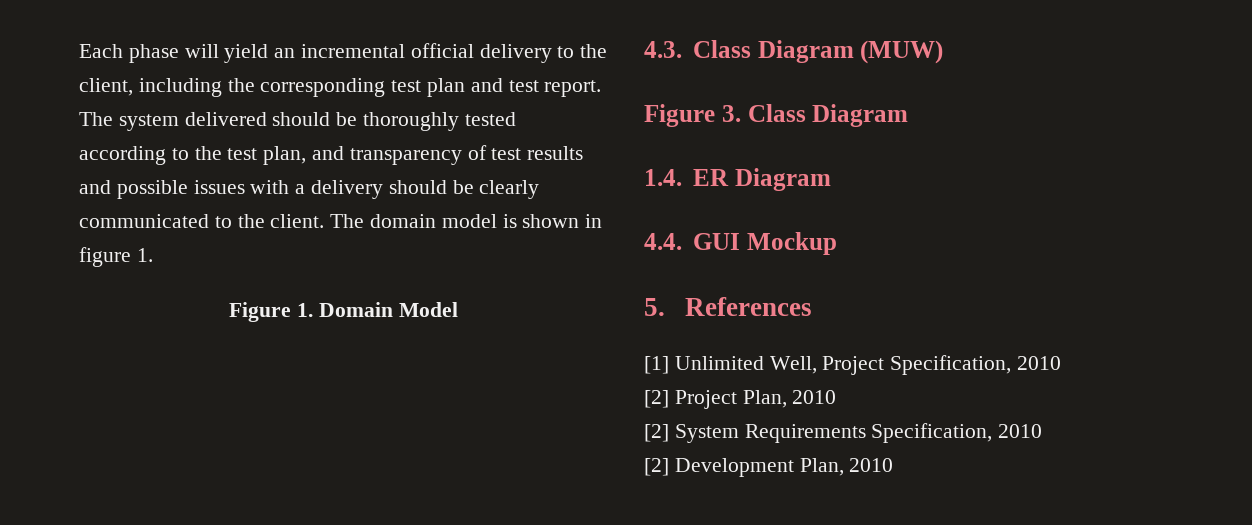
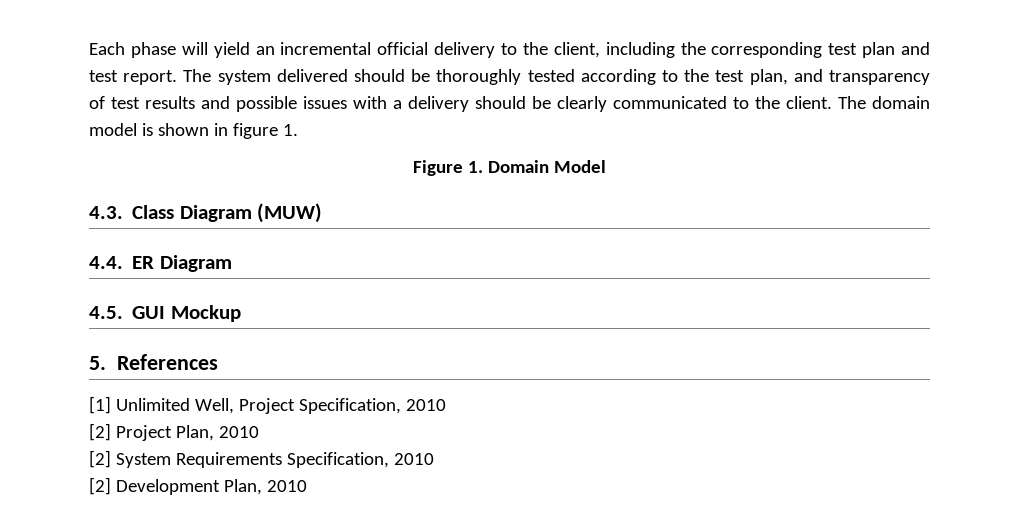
- Figure 3. Class Diagram
- 1.4. ER Diagram
+ 4.4. ER Diagram
- 4.4. GUI Mockup
+ 4.5. GUI Mockup

